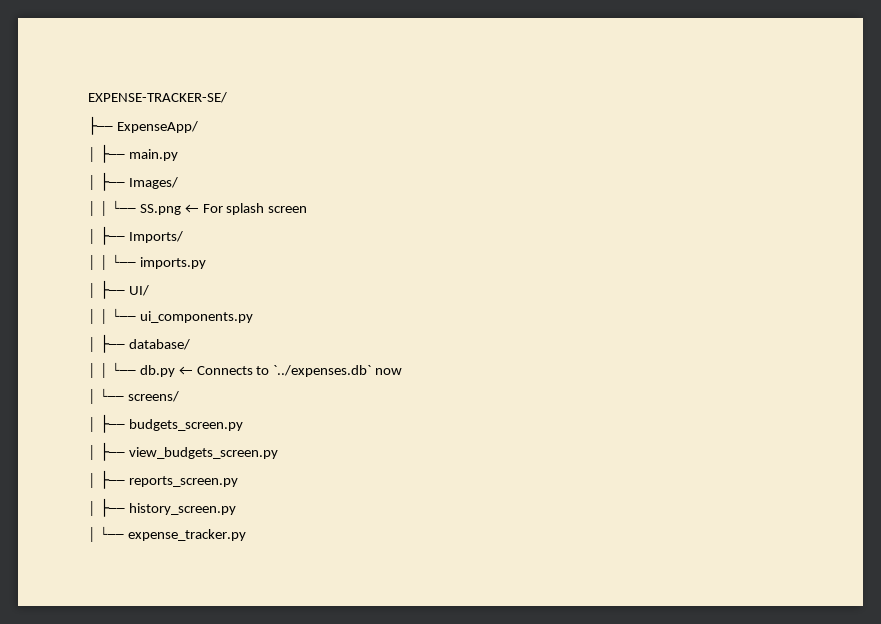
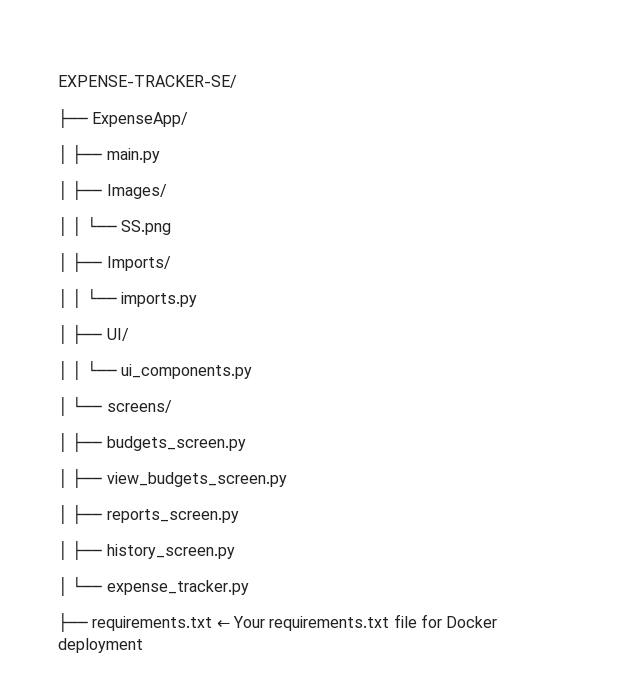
- │ │ └── SS.png ← For splash screen
+ │ │ └── SS.png
- │ ├── database/
- │ │ └── db.py ← Connects to `../expenses.db` now
+ ├── requirements.txt ← Your requirements.txt file for Docker deployment

